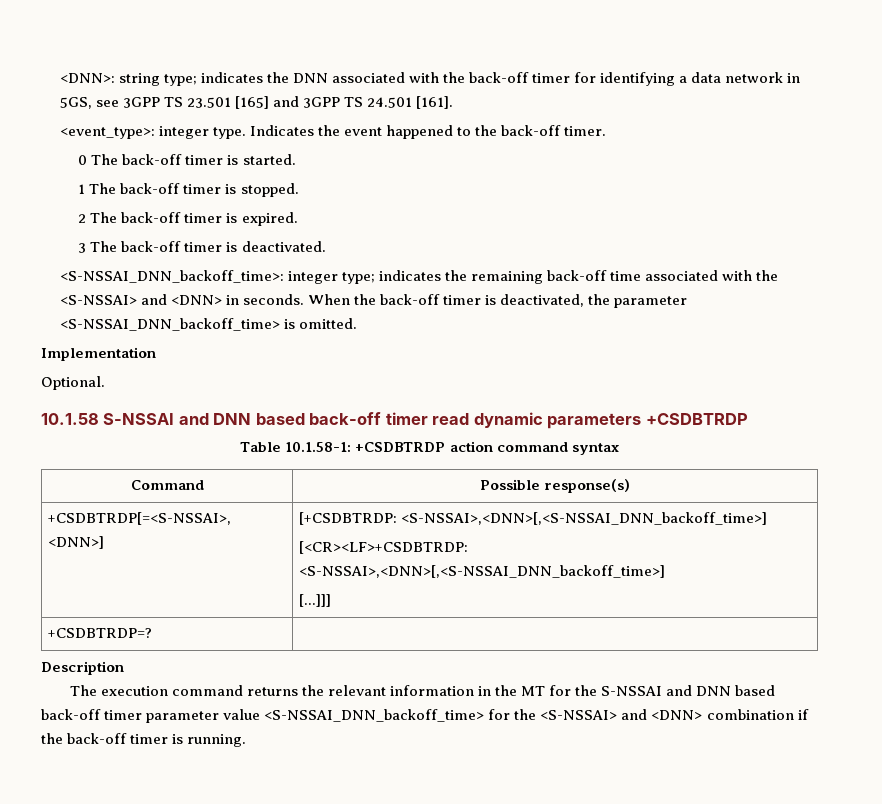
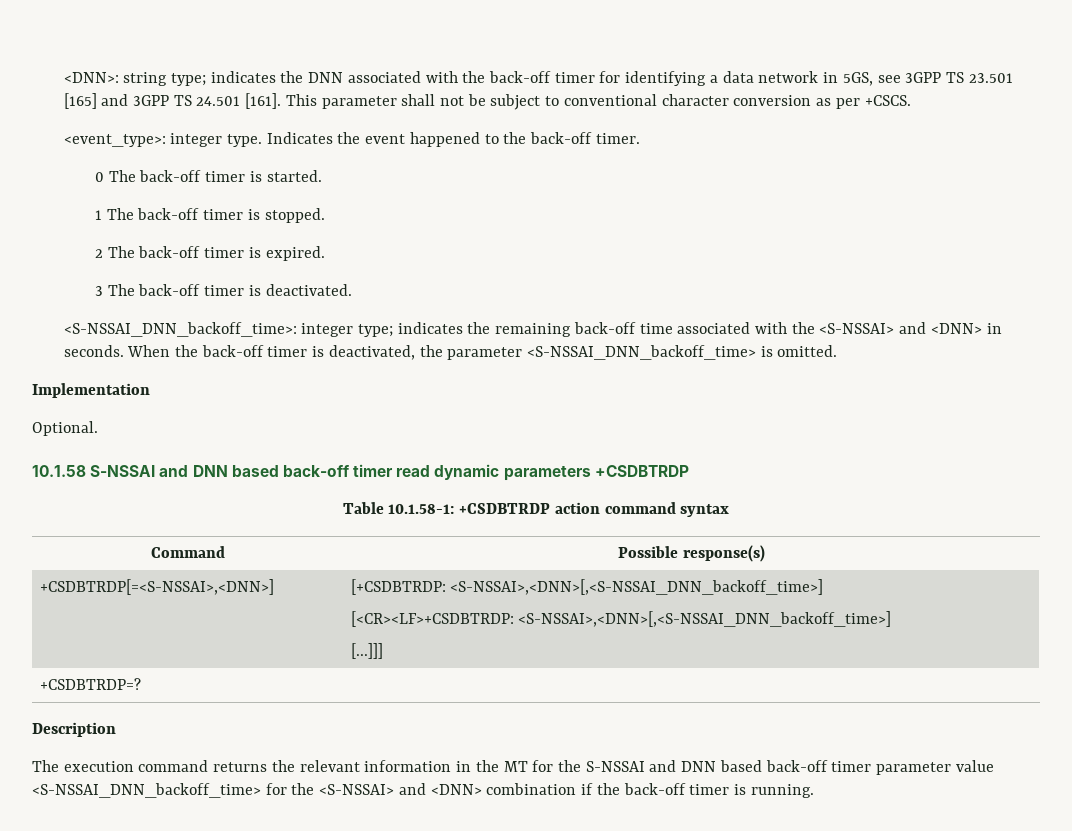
+ This parameter shall not be subject to conventional character conversion as per +CSCS.

